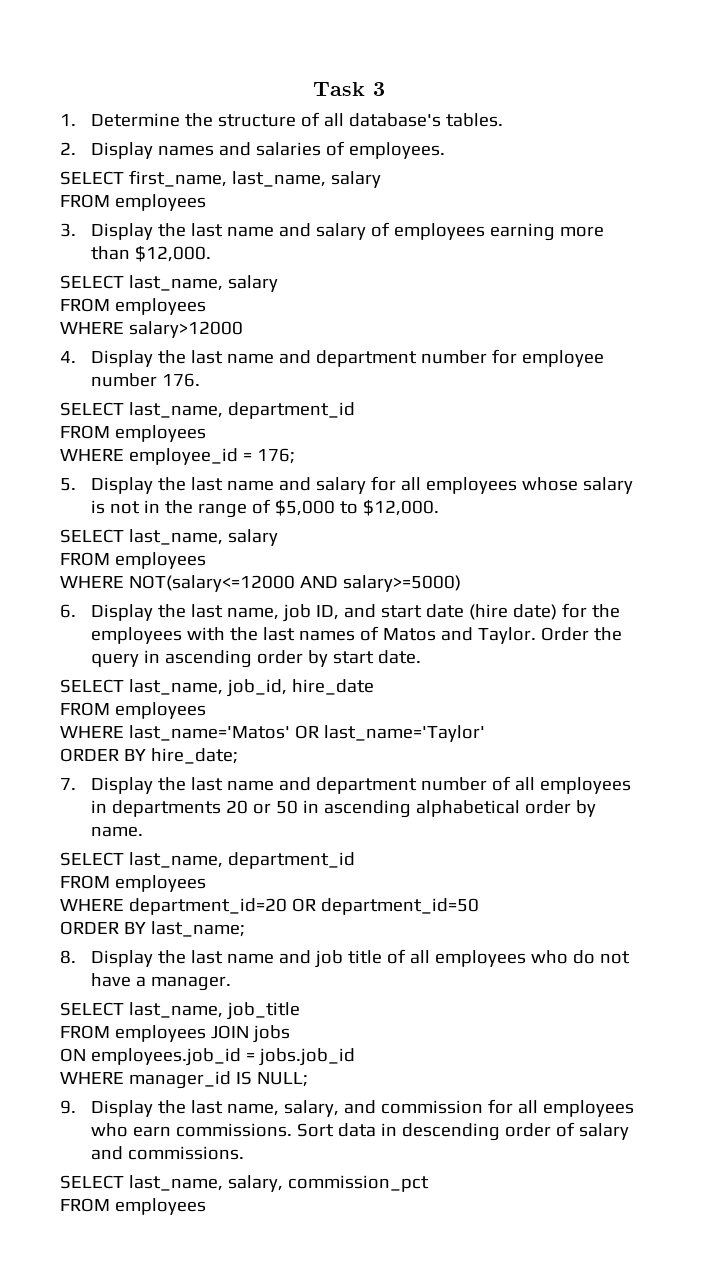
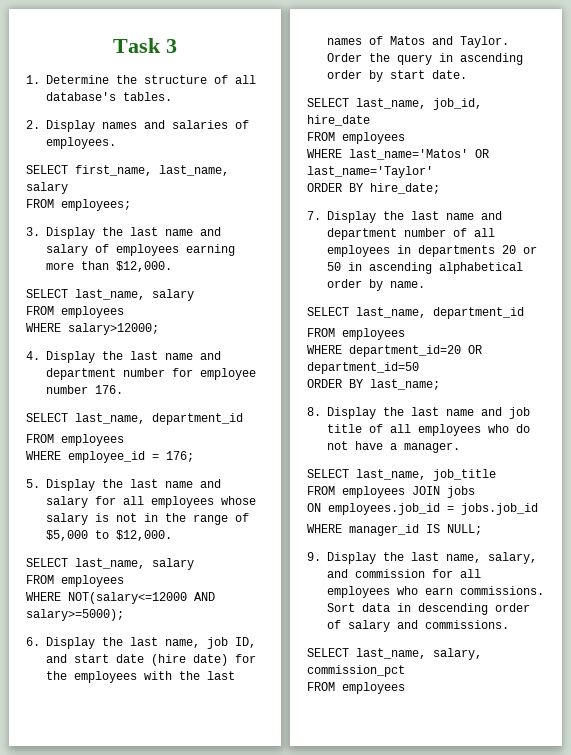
  SELECT first_name, last_name, salary
- FROM employees
+ FROM employees;
- WHERE salary>12000
+ WHERE salary>12000;
- WHERE NOT(salary<=12000 AND salary>=5000)
+ WHERE NOT(salary<=12000 AND salary>=5000);

